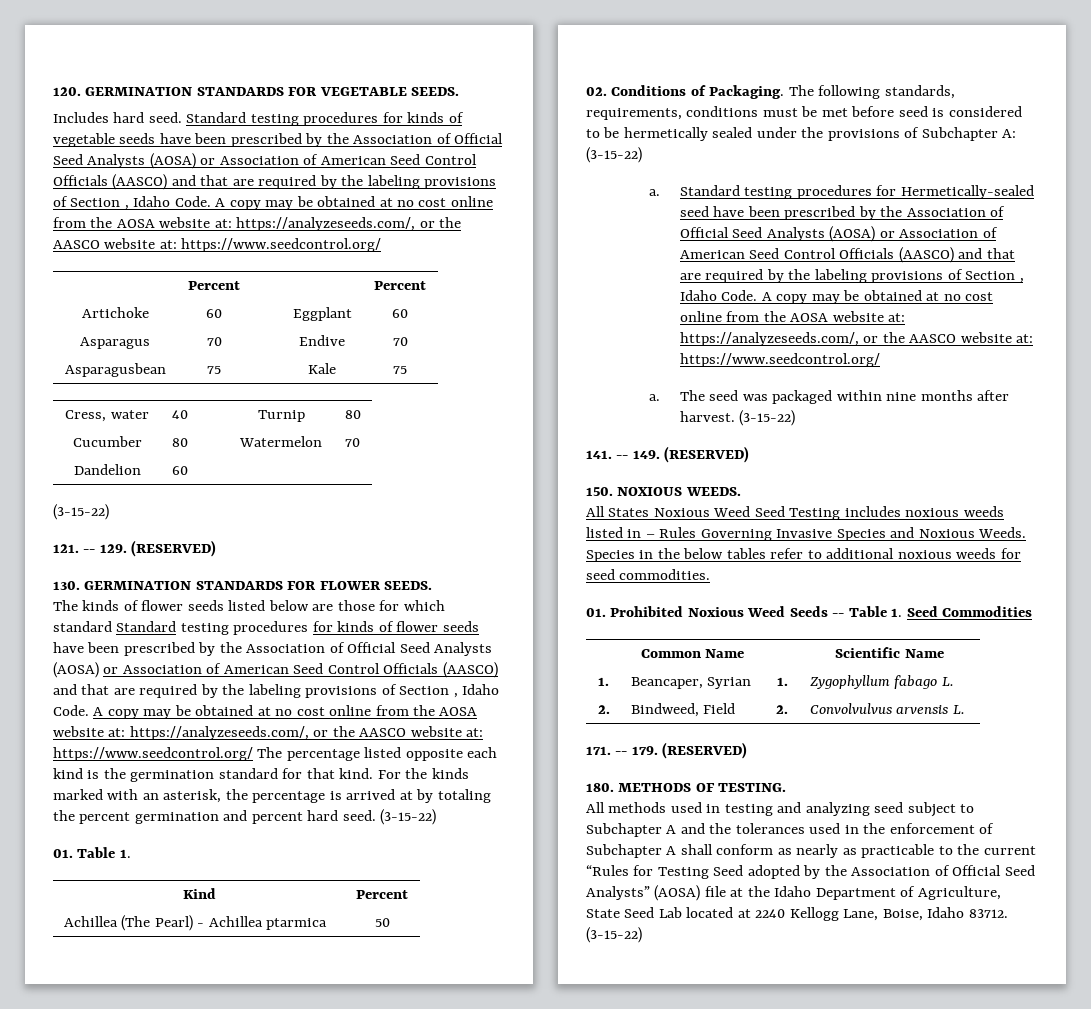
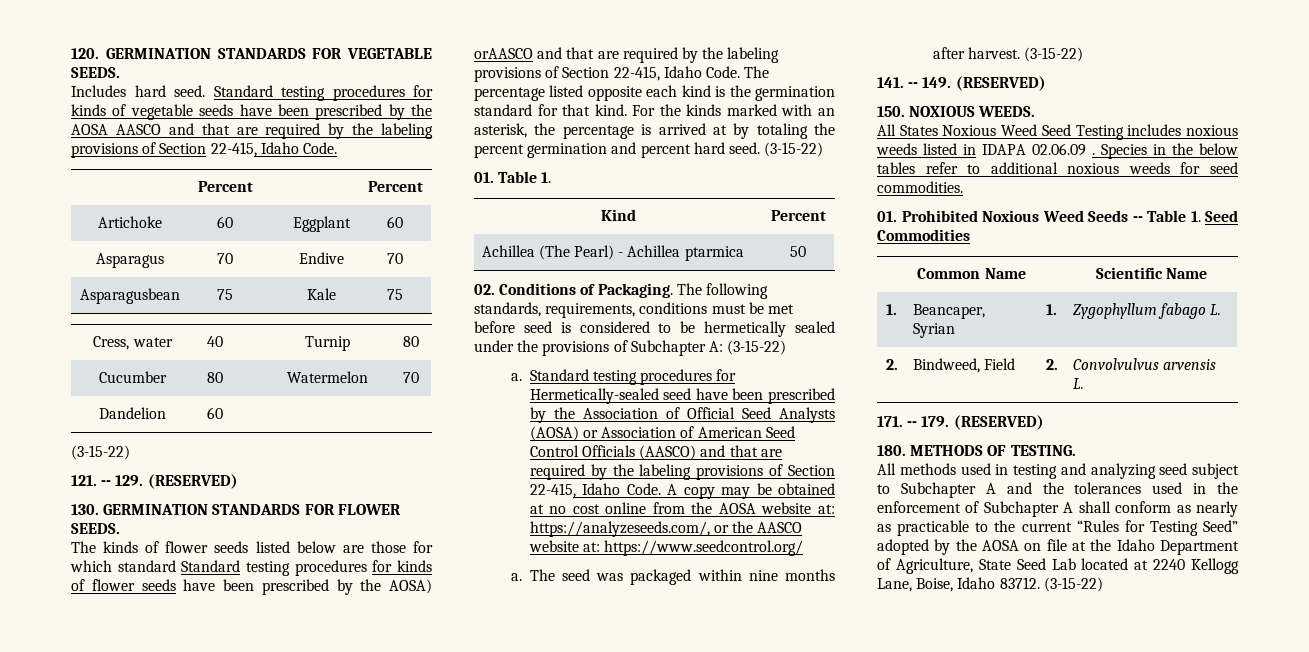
- Standard testing procedures for kinds of vegetable seeds have been prescribed by the Association of Official Seed Analysts (AOSA) or Association of American Seed Control Officials (AASCO) and that are required by the labeling provisions of Section , Idaho Code. A copy may be obtained at no cost online from the AOSA website at: https://analyzeseeds.com/, or the AASCO website at: https://www.seedcontrol.org/
+ Standard testing procedures for kinds of vegetable seeds have been prescribed by the AOSA AASCO and that are required by the labeling provisions of Section 22-415, Idaho Code.
- The kinds of flower seeds listed below are those for which standard Standard testing procedures for kinds of flower seeds have been prescribed by the Association of Official Seed Analysts (AOSA) or Association of American Seed Control Officials (AASCO) and that are required by the labeling provisions of Section , Idaho Code. A copy may be obtained at no cost online from the AOSA website at: https://analyzeseeds.com/, or the AASCO website at: https://www.seedcontrol.org/ The percentage listed opposite each kind is the germination standard for that kind.
+ The kinds of flower seeds listed below are those for which standard Standard testing procedures for kinds of flower seeds have been prescribed by the AOSA) orAASCO and that are required by the labeling provisions of Section 22-415, Idaho Code. The percentage listed opposite each kind is the germination standard for that kind.
- Standard testing procedures for Hermetically-sealed seed have been prescribed by the Association of Official Seed Analysts (AOSA) or Association of American Seed Control Officials (AASCO) and that are required by the labeling provisions of Section , Idaho Code.
+ Standard testing procedures for Hermetically-sealed seed have been prescribed by the Association of Official Seed Analysts (AOSA) or Association of American Seed Control Officials (AASCO) and that are required by the labeling provisions of Section 22-415, Idaho Code.
- All States Noxious Weed Seed Testing includes noxious weeds listed in – Rules Governing Invasive Species and Noxious Weeds.
+ All States Noxious Weed Seed Testing includes noxious weeds listed in IDAPA 02.06.09 .
- All methods used in testing and analyzing seed subject to Subchapter A and the tolerances used in the enforcement of Subchapter A shall conform as nearly as practicable to the current “Rules for Testing Seed adopted by the Association of Official Seed Analysts” (AOSA) file at the Idaho Department of Agriculture, State Seed Lab located at 2240 Kellogg Lane, Boise, Idaho 83712.
+ All methods used in testing and analyzing seed subject to Subchapter A and the tolerances used in the enforcement of Subchapter A shall conform as nearly as practicable to the current “Rules for Testing Seed” adopted by the AOSA on file at the Idaho Department of Agriculture, State Seed Lab located at 2240 Kellogg Lane, Boise, Idaho 83712.

